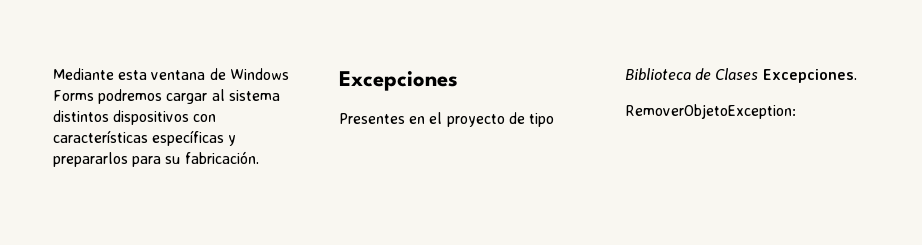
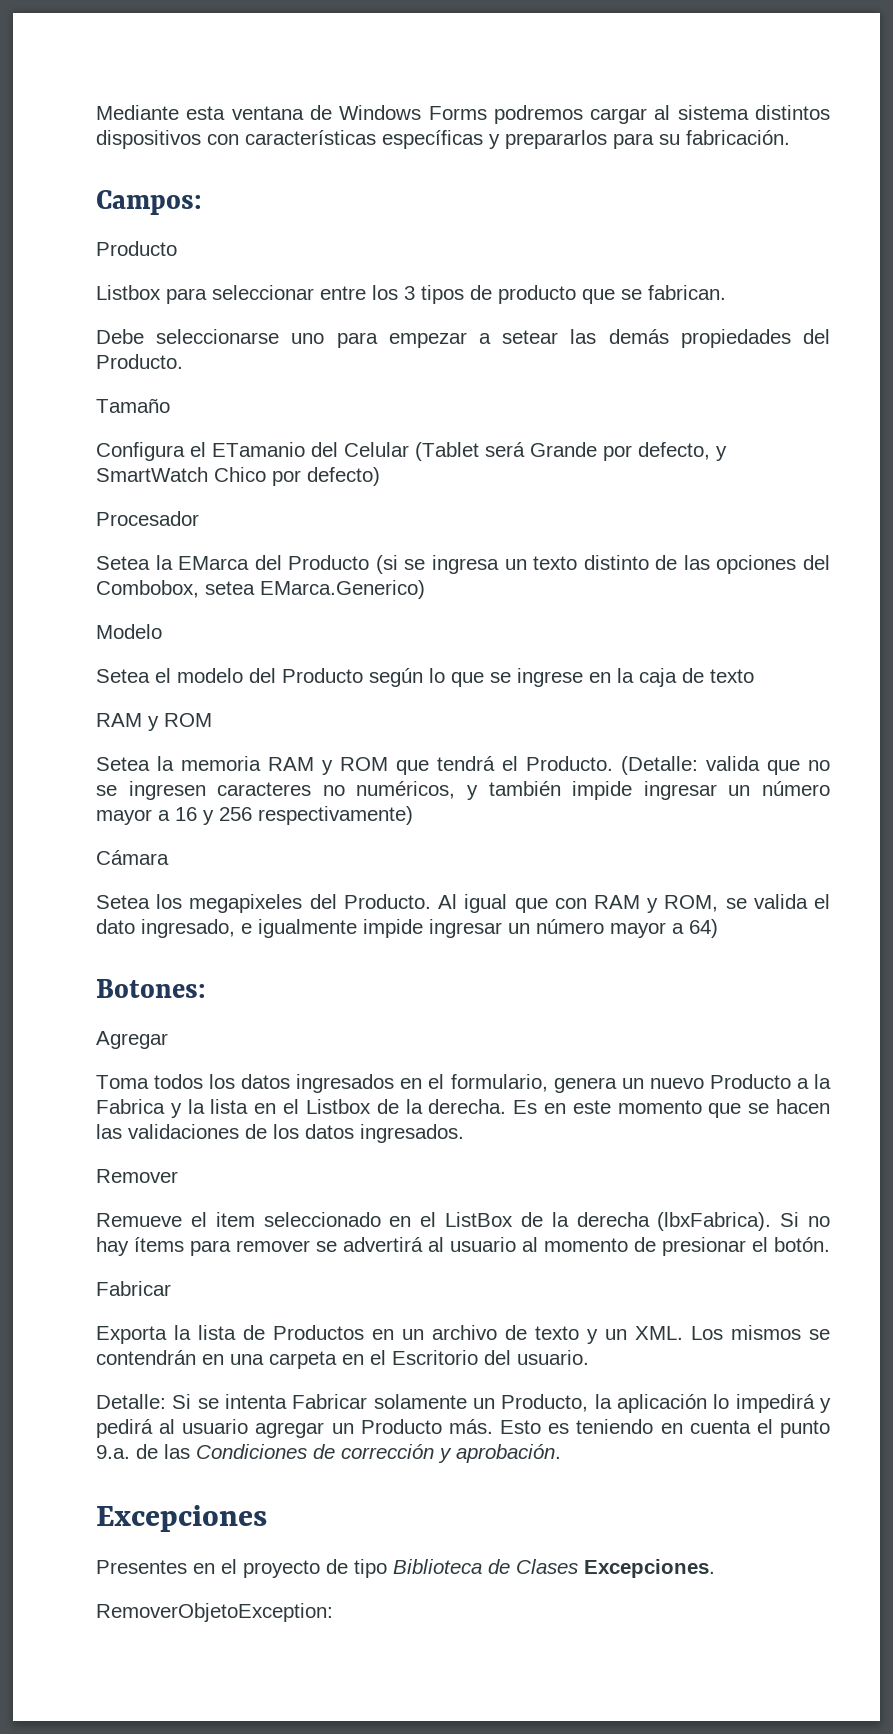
+ Campos:
+ Producto
+ Listbox para seleccionar entre los 3 tipos de producto que se fabrican.
+ Debe seleccionarse uno para empezar a setear las demás propiedades del Producto.
+ Tamaño
+ Configura el ETamanio del Celular (Tablet será Grande por defecto, y SmartWatch Chico por defecto)
+ Procesador
+ Setea la EMarca del Producto (si se ingresa un texto distinto de las opciones del Combobox, setea EMarca.Generico)
+ Modelo
+ Setea el modelo del Producto según lo que se ingrese en la caja de texto
+ RAM y ROM
+ Setea la memoria RAM y ROM que tendrá el Producto. (Detalle: valida que no se ingresen caracteres no numéricos, y también impide ingresar un número mayor a 16 y 256 respectivamente)
+ Cámara
+ Setea los megapixeles del Producto. Al igual que con RAM y ROM, se valida el dato ingresado, e igualmente impide ingresar un número mayor a 64)
+ Botones:
+ Agregar
+ Toma todos los datos ingresados en el formulario, genera un nuevo Producto a la Fabrica y la lista en el Listbox de la derecha. Es en este momento que se hacen las validaciones de los datos ingresados.
+ Remover
+ Remueve el item seleccionado en el ListBox de la derecha (lbxFabrica). Si no hay ítems para remover se advertirá al usuario al momento de presionar el botón.
+ Fabricar
+ Exporta la lista de Productos en un archivo de texto y un XML. Los mismos se contendrán en una carpeta en el Escritorio del usuario.
+ Detalle: Si se intenta Fabricar solamente un Producto, la aplicación lo impedirá y pedirá al usuario agregar un Producto más. Esto es teniendo en cuenta el punto 9.a. de las Condiciones de corrección y aprobación.

